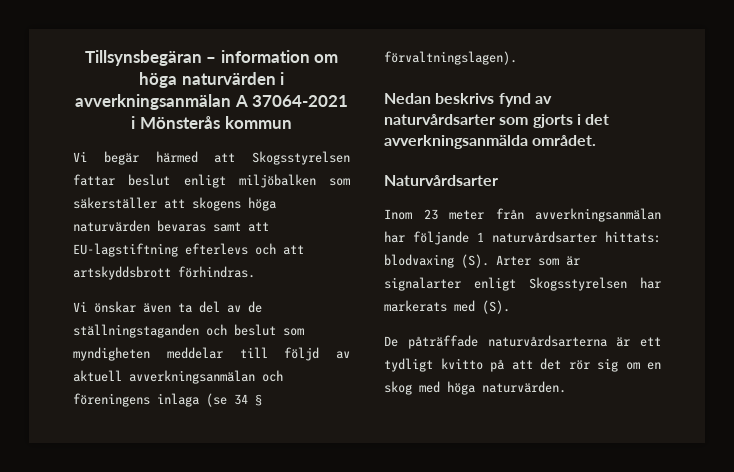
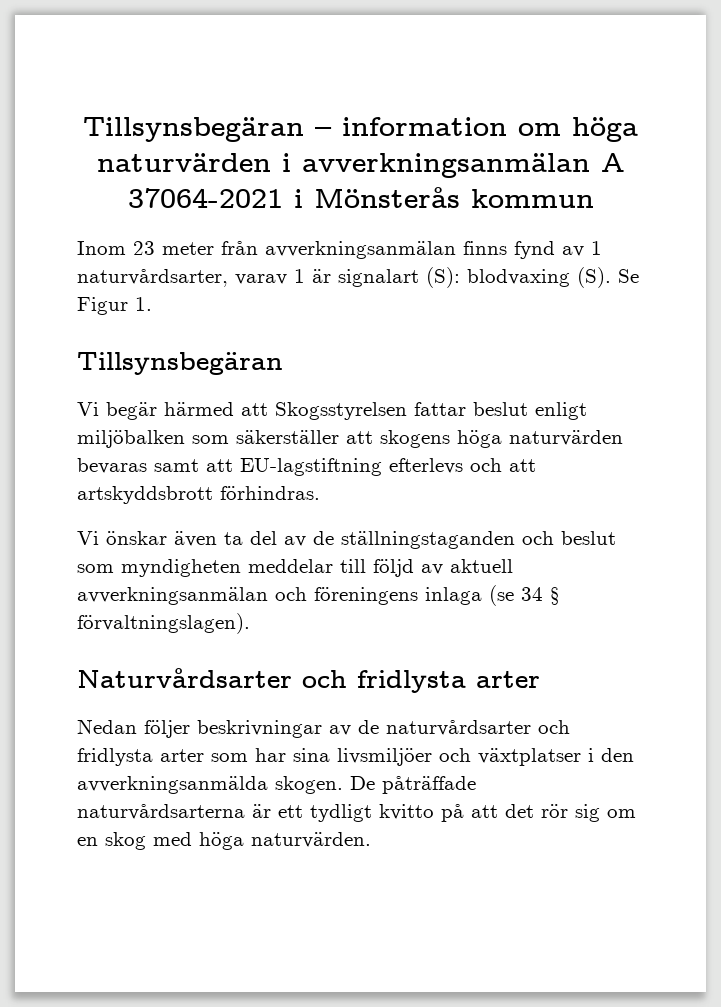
+ Inom 23 meter från avverkningsanmälan finns fynd av 1 naturvårdsarter, varav 1 är signalart (S): blodvaxing (S). Se Figur 1.
+ Tillsynsbegäran
- Nedan beskrivs fynd av naturvårdsarter som gjorts i det avverkningsanmälda området.
- Naturvårdsarter
- Inom 23 meter från avverkningsanmälan har följande 1 naturvårdsarter hittats: blodvaxing (S). Arter som är signalarter enligt Skogsstyrelsen har markerats med (S).
- De påträffade naturvårdsarterna är ett tydligt kvitto på att det rör sig om en skog med höga naturvärden.
+ Naturvårdsarter och fridlysta arter
+ Nedan följer beskrivningar av de naturvårdsarter och fridlysta arter som har sina livsmiljöer och växtplatser i den avverkningsanmälda skogen. De påträffade naturvårdsarterna är ett tydligt kvitto på att det rör sig om en skog med höga naturvärden.

